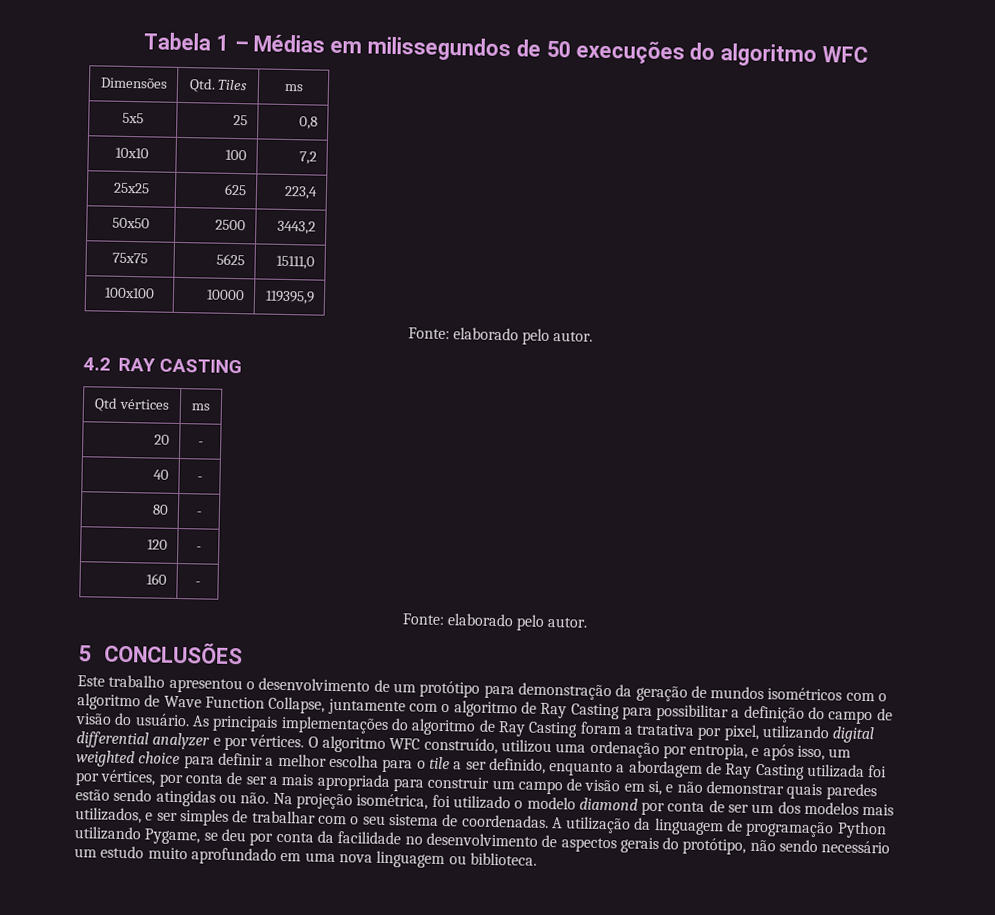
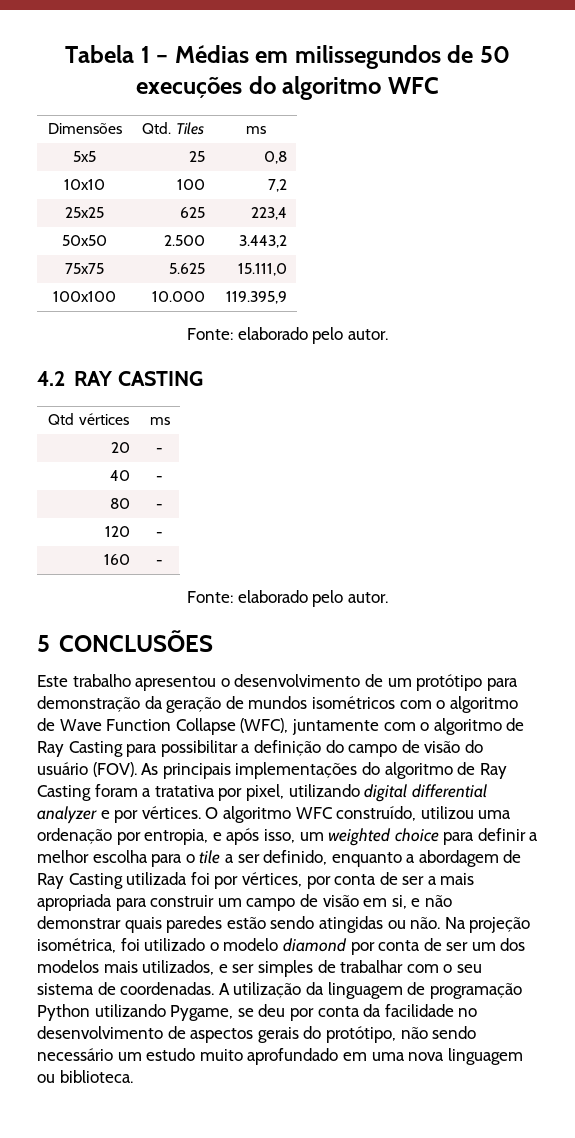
- 50x50 | 2500 | 3443,2
+ 50x50 | 2.500 | 3.443,2
- 75x75 | 5625 | 15111,0
+ 75x75 | 5.625 | 15.111,0
- 100x100 | 10000 | 119395,9
+ 100x100 | 10.000 | 119.395,9
- Este trabalho apresentou o desenvolvimento de um protótipo para demonstração da geração de mundos isométricos com o algoritmo de Wave Function Collapse, juntamente com o algoritmo de Ray Casting para possibilitar a definição do campo de visão do usuário.
+ Este trabalho apresentou o desenvolvimento de um protótipo para demonstração da geração de mundos isométricos com o algoritmo de Wave Function Collapse (WFC), juntamente com o algoritmo de Ray Casting para possibilitar a definição do campo de visão do usuário (FOV).

